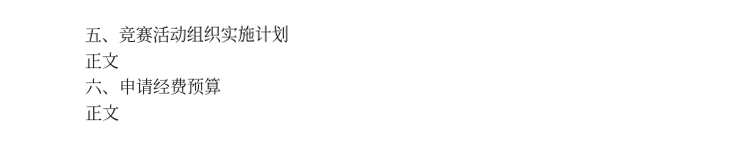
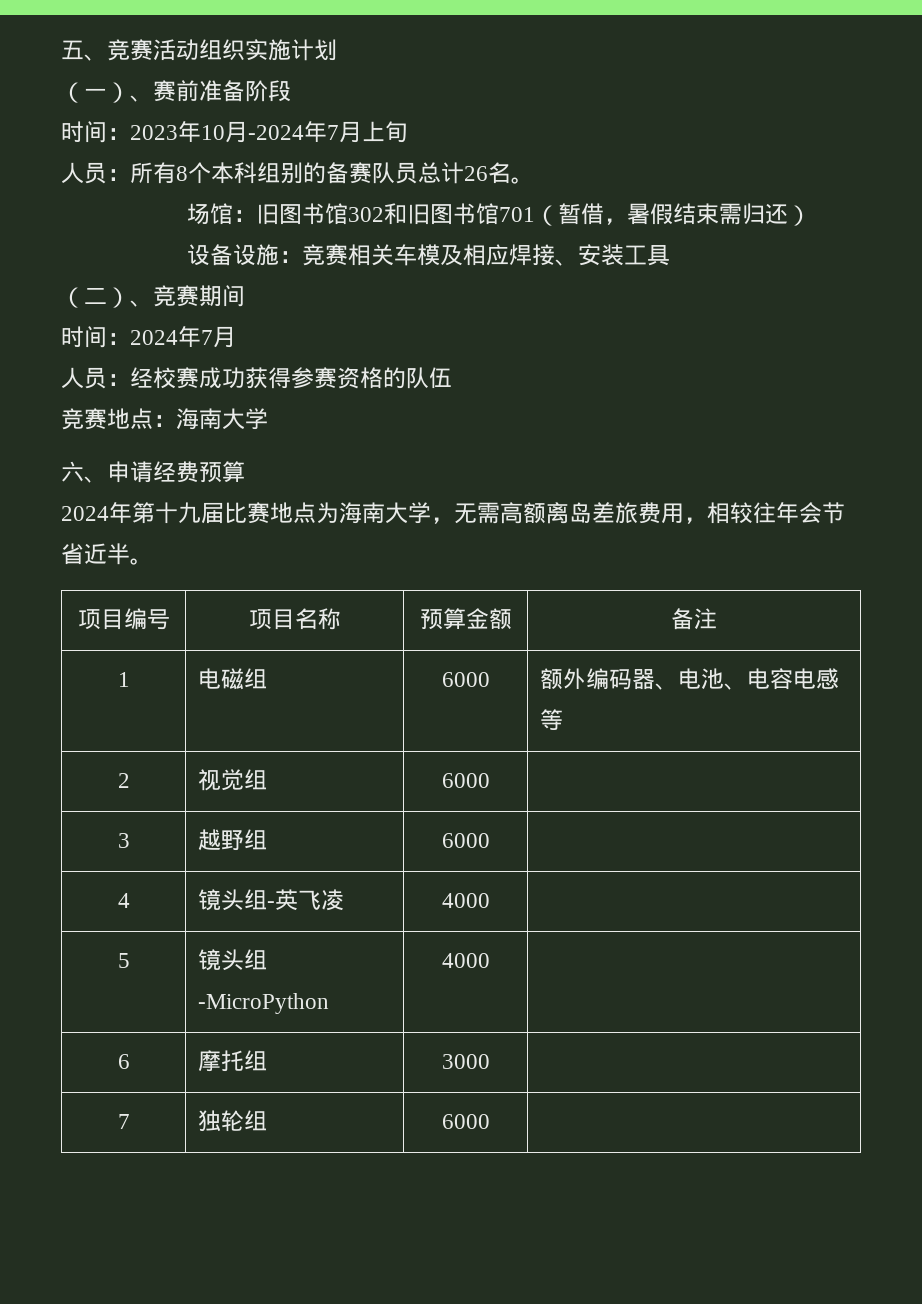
  五、竞赛活动组织实施计划
- 正文
+ （一）、赛前准备阶段
+ 时间：2023年10月-2024年7月上旬
+ 人员：所有8个本科组别的备赛队员总计26名。
+ 场馆：旧图书馆302和旧图书馆701（暂借，暑假结束需归还）
+ 设备设施：竞赛相关车模及相应焊接、安装工具
+ （二）、竞赛期间
+ 时间：2024年7月
+ 人员：经校赛成功获得参赛资格的队伍
+ 竞赛地点：海南大学
  六、申请经费预算
- 正文
+ 2024年第十九届比赛地点为海南大学，无需高额离岛差旅费用，相较往年会节省近半。
+ 项目编号 | 项目名称 | 预算金额 | 备注
+ 1 | 电磁组 | 6000 | 额外编码器、电池、电容电感等
+ 2 | 视觉组 | 6000 |
+ 3 | 越野组 | 6000 |
+ 4 | 镜头组-英飞凌 | 4000 |
+ 5 | 镜头组-MicroPython | 4000 |
+ 6 | 摩托组 | 3000 |
+ 7 | 独轮组 | 6000 |

